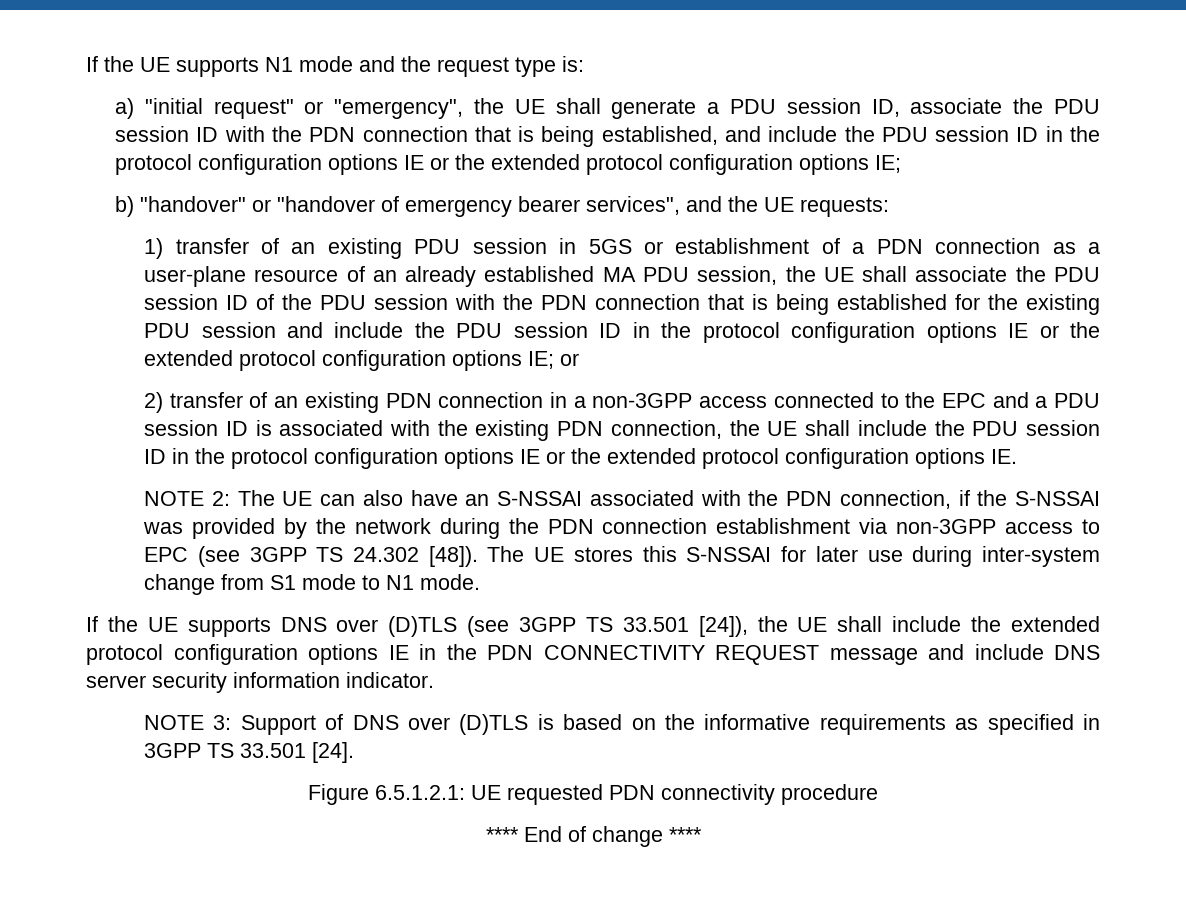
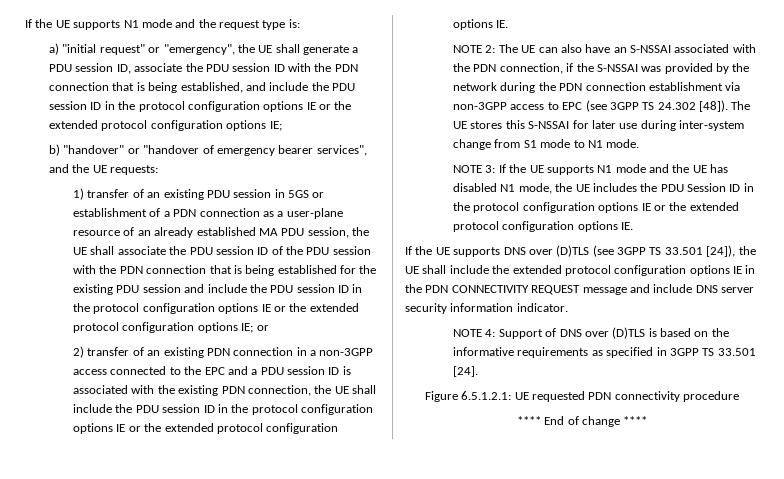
+ NOTE 3: If the UE supports N1 mode and the UE has disabled N1 mode, the UE includes the PDU Session ID in the protocol configuration options IE or the extended protocol configuration options IE.
- NOTE 3: Support of DNS over (D)TLS is based on the informative requirements as specified in 3GPP TS 33.501 [24].
+ NOTE 4: Support of DNS over (D)TLS is based on the informative requirements as specified in 3GPP TS 33.501 [24].

